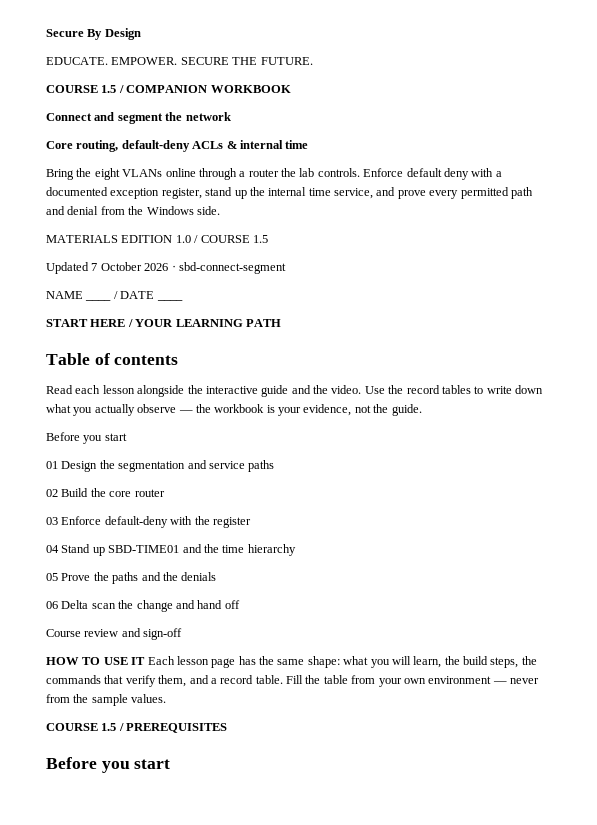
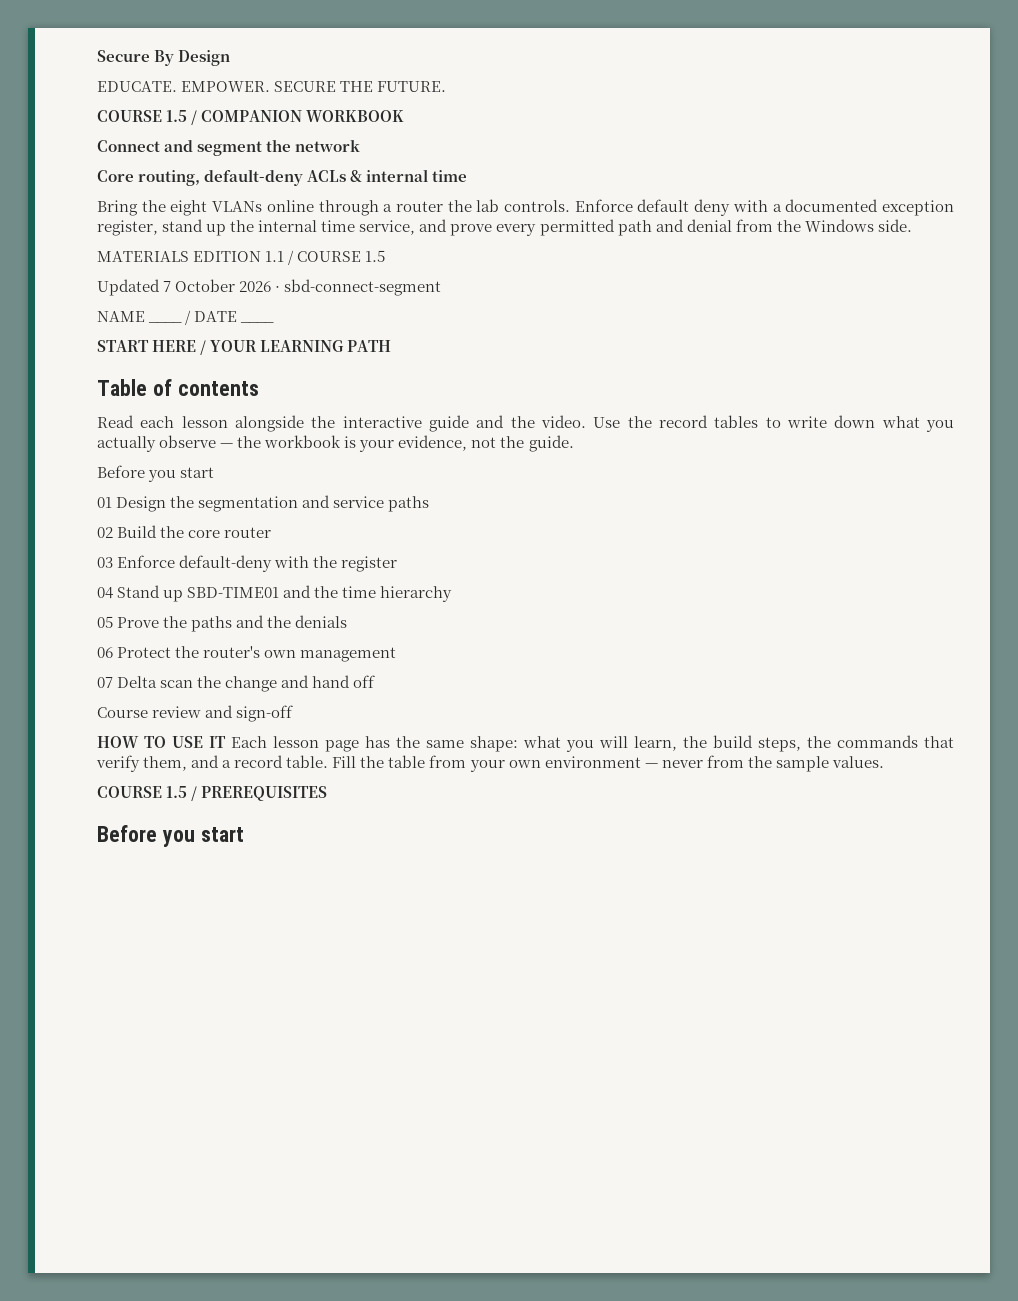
- MATERIALS EDITION 1.0 / COURSE 1.5
+ MATERIALS EDITION 1.1 / COURSE 1.5
- 06 Delta scan the change and hand off
+ 06 Protect the router's own management
+ 07 Delta scan the change and hand off

